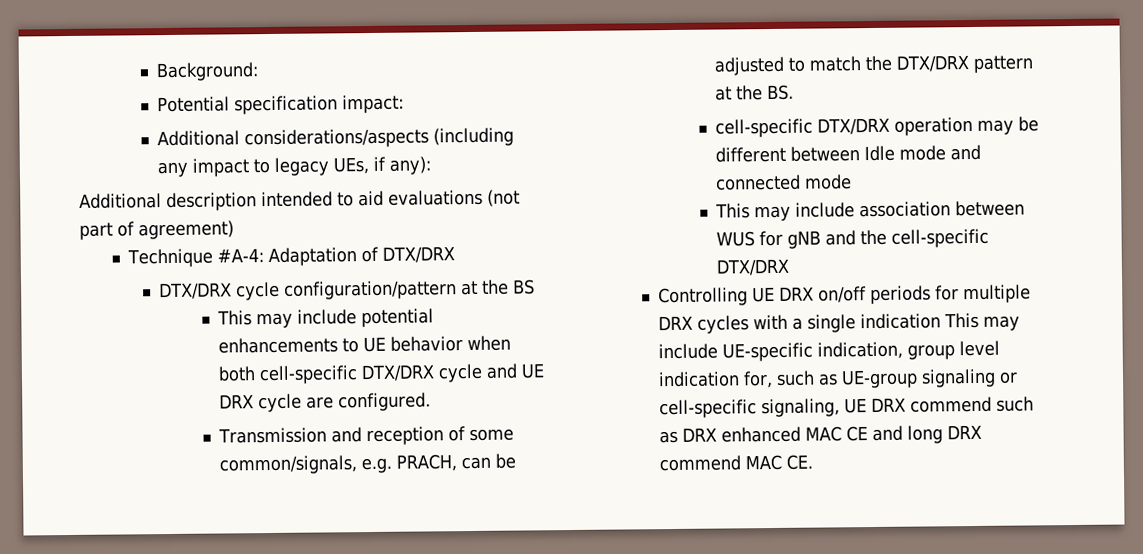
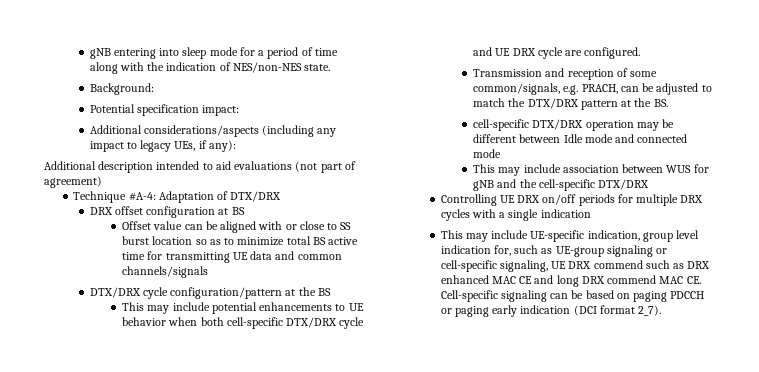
+ gNB entering into sleep mode for a period of time along with the indication of NES/non-NES state.
+ DRX offset configuration at BS
+ Offset value can be aligned with or close to SS burst location so as to minimize total BS active time for transmitting UE data and common channels/signals
- Controlling UE DRX on/off periods for multiple DRX cycles with a single indication This may include UE-specific indication, group level indication for, such as UE-group signaling or cell-specific signaling, UE DRX commend such as DRX enhanced MAC CE and long DRX commend MAC CE.
+ Controlling UE DRX on/off periods for multiple DRX cycles with a single indication
+ This may include UE-specific indication, group level indication for, such as UE-group signaling or cell-specific signaling, UE DRX commend such as DRX enhanced MAC CE and long DRX commend MAC CE. Cell-specific signaling can be based on paging PDCCH or paging early indication (DCI format 2_7).

